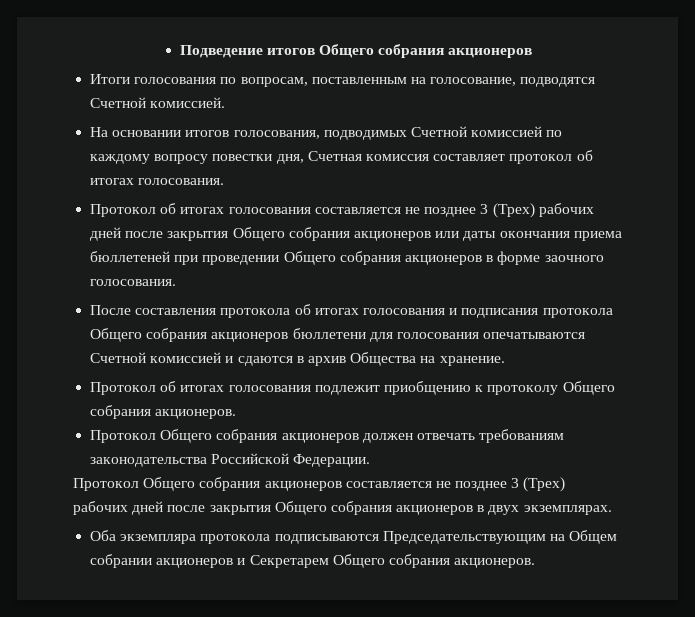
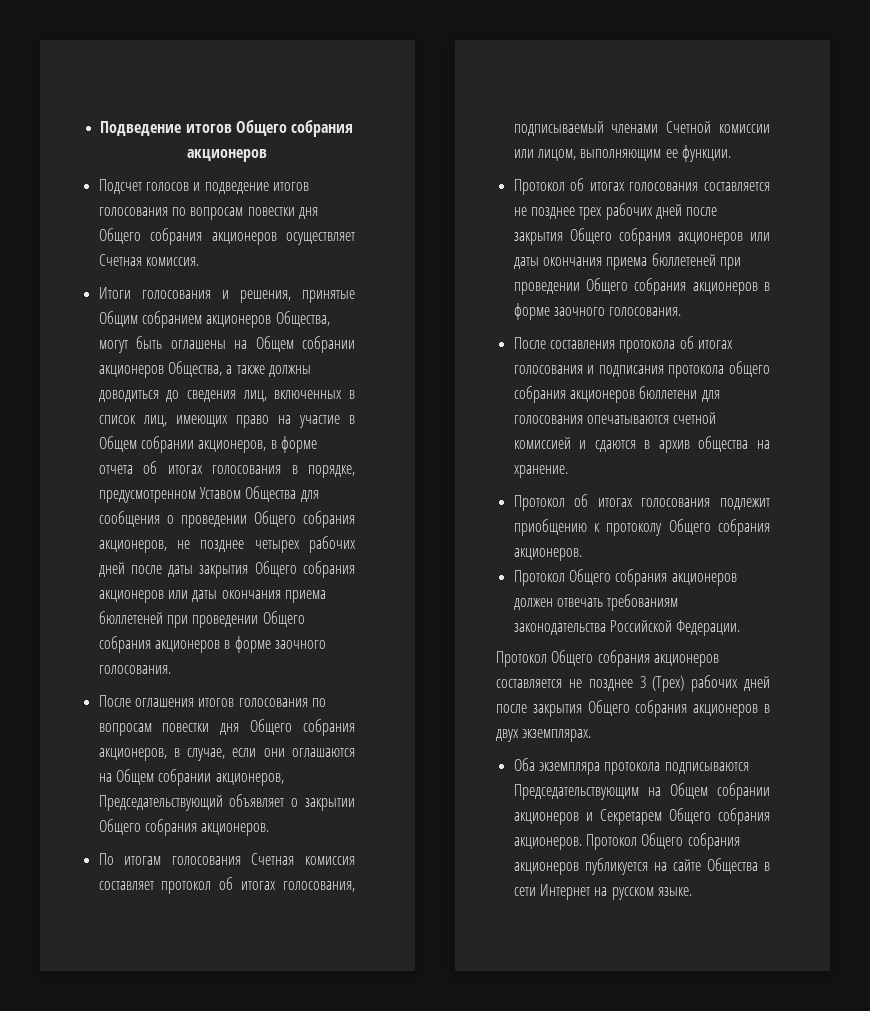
- Итоги голосования по вопросам, поставленным на голосование, подводятся Счетной комиссией.
- На основании итогов голосования, подводимых Счетной комиссией по каждому вопросу повестки дня, Счетная комиссия составляет протокол об итогах голосования.
+ Подсчет голосов и подведение итогов голосования по вопросам повестки дня Общего собрания акционеров осуществляет Счетная комиссия.
+ Итоги голосования и решения, принятые Общим собранием акционеров Общества, могут быть оглашены на Общем собрании акционеров Общества, а также должны доводиться до сведения лиц, включенных в список лиц, имеющих право на участие в Общем собрании акционеров, в форме отчета об итогах голосования в порядке, предусмотренном Уставом Общества для сообщения о проведении Общего собрания акционеров, не позднее четырех рабочих дней после даты закрытия Общего собрания акционеров или даты окончания приема бюллетеней при проведении Общего собрания акционеров в форме заочного голосования.
+ После оглашения итогов голосования по вопросам повестки дня Общего собрания акционеров, в случае, если они оглашаются на Общем собрании акционеров, Председательствующий объявляет о закрытии Общего собрания акционеров.
+ По итогам голосования Счетная комиссия составляет протокол об итогах голосования, подписываемый членами Счетной комиссии или лицом, выполняющим ее функции.
- Протокол об итогах голосования составляется не позднее 3 (Трех) рабочих дней после закрытия Общего собрания акционеров или даты окончания приема бюллетеней при проведении Общего собрания акционеров в форме заочного голосования.
+ Протокол об итогах голосования составляется не позднее трех рабочих дней после закрытия Общего собрания акционеров или даты окончания приема бюллетеней при проведении Общего собрания акционеров в форме заочного голосования.
- После составления протокола об итогах голосования и подписания протокола Общего собрания акционеров бюллетени для голосования опечатываются Счетной комиссией и сдаются в архив Общества на хранение.
+ После составления протокола об итогах голосования и подписания протокола общего собрания акционеров бюллетени для голосования опечатываются счетной комиссией и сдаются в архив общества на хранение.
+ Протокол Общего собрания акционеров публикуется на сайте Общества в сети Интернет на русском языке.

